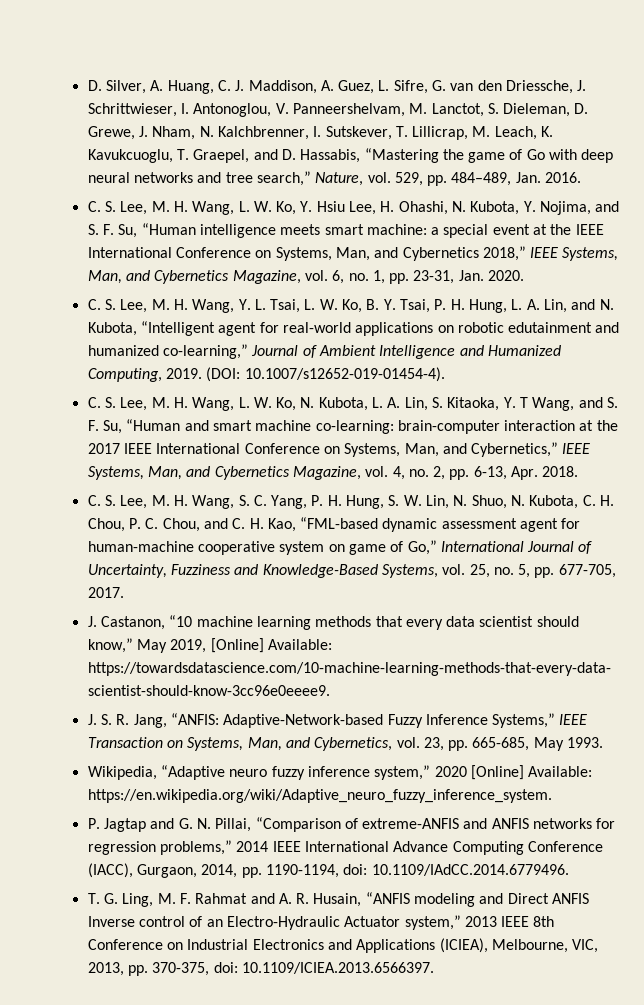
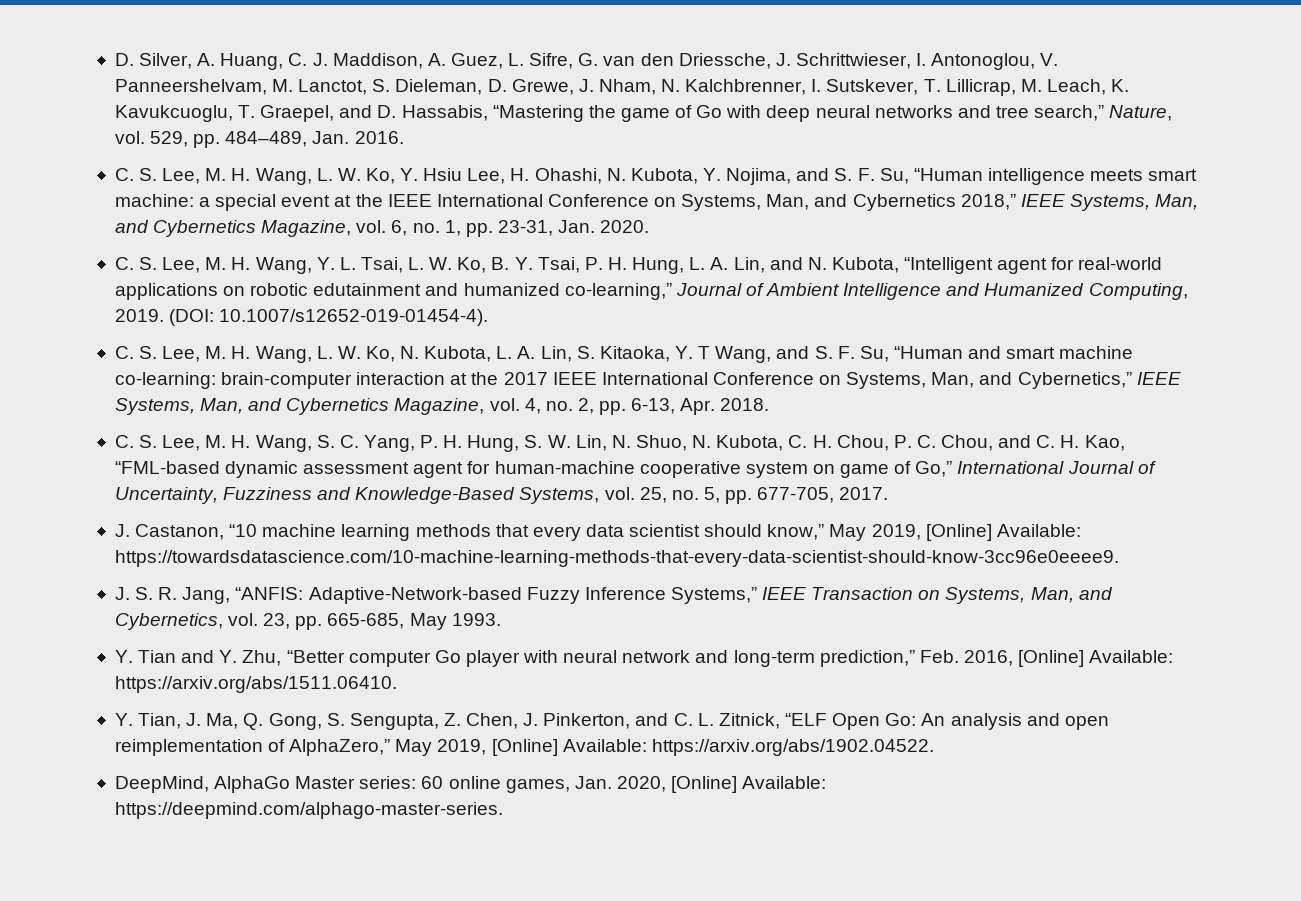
- Wikipedia, “Adaptive neuro fuzzy inference system,” 2020 [Online] Available: https://en.wikipedia.org/wiki/Adaptive_neuro_fuzzy_inference_system.
- P. Jagtap and G. N. Pillai, “Comparison of extreme-ANFIS and ANFIS networks for regression problems,” 2014 IEEE International Advance Computing Conference (IACC), Gurgaon, 2014, pp. 1190-1194, doi: 10.1109/IAdCC.2014.6779496.
- T. G. Ling, M. F. Rahmat and A. R. Husain, “ANFIS modeling and Direct ANFIS Inverse control of an Electro-Hydraulic Actuator system,” 2013 IEEE 8th Conference on Industrial Electronics and Applications (ICIEA), Melbourne, VIC, 2013, pp. 370-375, doi: 10.1109/ICIEA.2013.6566397.
+ Y. Tian and Y. Zhu, “Better computer Go player with neural network and long-term prediction,” Feb. 2016, [Online] Available: https://arxiv.org/abs/1511.06410.
+ Y. Tian, J. Ma, Q. Gong, S. Sengupta, Z. Chen, J. Pinkerton, and C. L. Zitnick, “ELF Open Go: An analysis and open reimplementation of AlphaZero,” May 2019, [Online] Available: https://arxiv.org/abs/1902.04522.
+ DeepMind, AlphaGo Master series: 60 online games, Jan. 2020, [Online] Available: https://deepmind.com/alphago-master-series.

